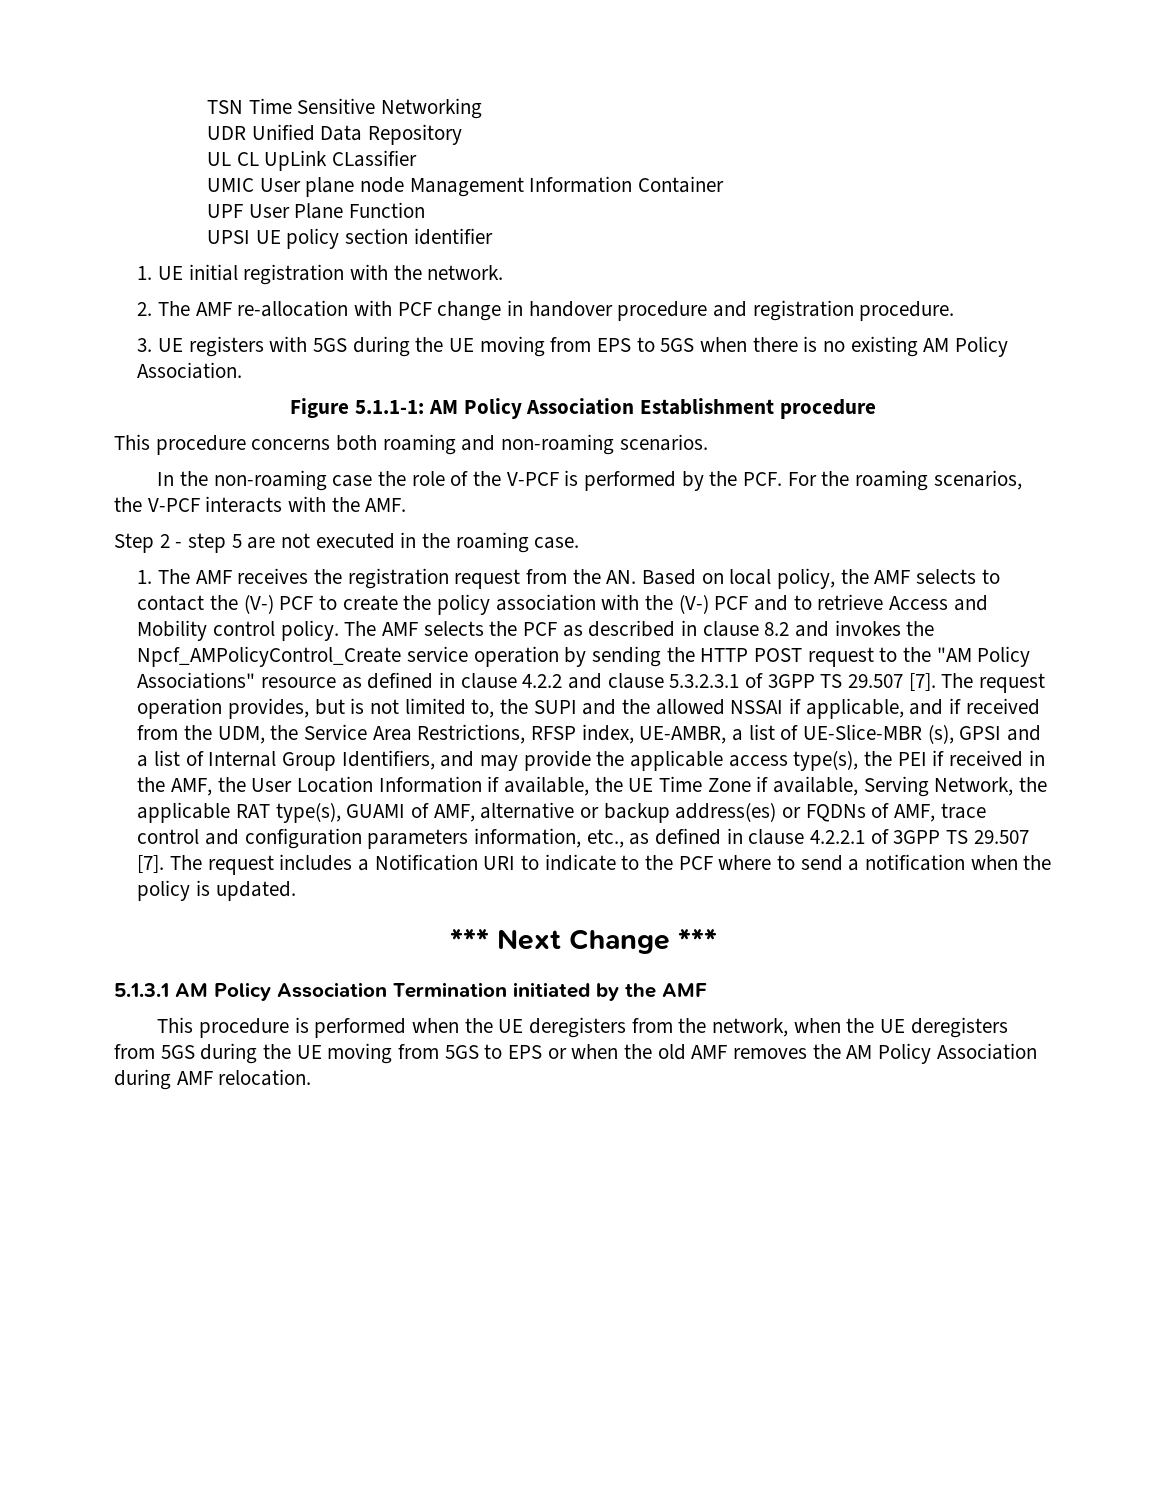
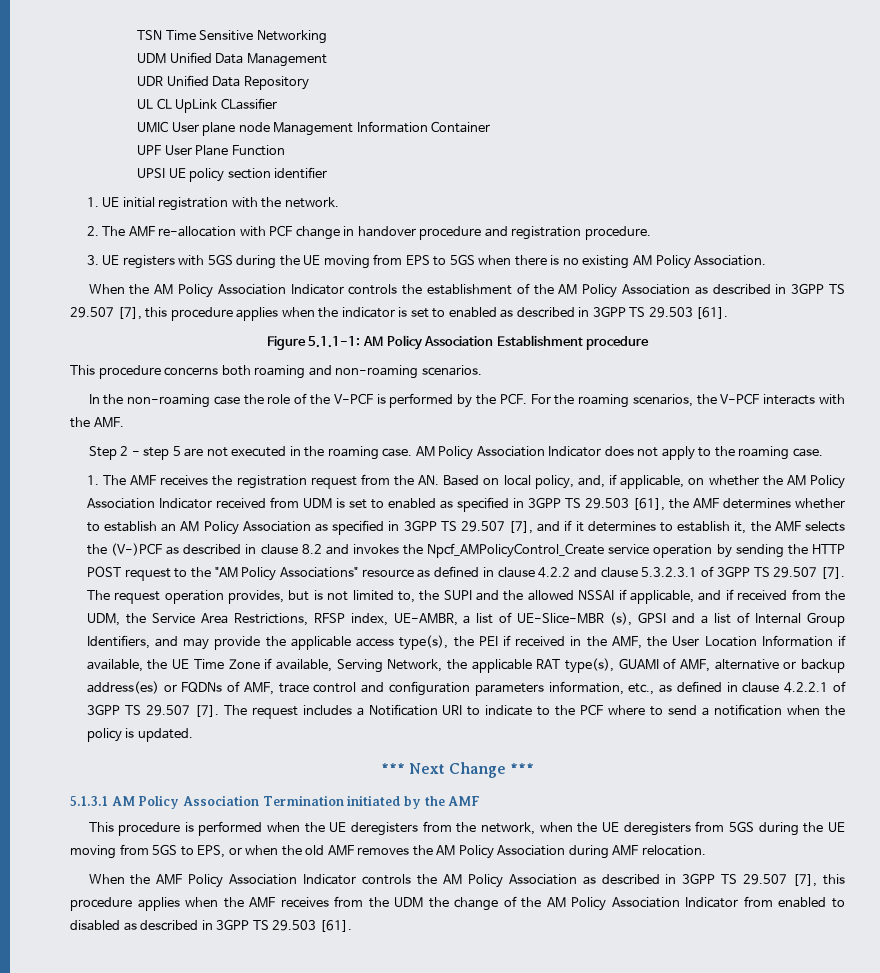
+ UDM Unified Data Management
+ When the AM Policy Association Indicator controls the establishment of the AM Policy Association as described in 3GPP TS 29.507 [7], this procedure applies when the indicator is set to enabled as described in 3GPP TS 29.503 [61].
+ AM Policy Association Indicator does not apply to the roaming case.
- 1. The AMF receives the registration request from the AN. Based on local policy, the AMF selects to contact the (V-) PCF to create the policy association with the (V-) PCF and to retrieve Access and Mobility control policy. The AMF selects the PCF as described in clause 8.2 and invokes the Npcf_AMPolicyControl_Create service operation by sending the HTTP POST request to the "AM Policy Associations" resource as defined in clause 4.2.2 and clause 5.3.2.3.1 of 3GPP TS 29.507 [7].
+ 1. The AMF receives the registration request from the AN. Based on local policy, and, if applicable, on whether the AM Policy Association Indicator received from UDM is set to enabled as specified in 3GPP TS 29.503 [61], the AMF determines whether to establish an AM Policy Association as specified in 3GPP TS 29.507 [7], and if it determines to establish it, the AMF selects the (V-)PCF as described in clause 8.2 and invokes the Npcf_AMPolicyControl_Create service operation by sending the HTTP POST request to the "AM Policy Associations" resource as defined in clause 4.2.2 and clause 5.3.2.3.1 of 3GPP TS 29.507 [7].
- This procedure is performed when the UE deregisters from the network, when the UE deregisters from 5GS during the UE moving from 5GS to EPS or when the old AMF removes the AM Policy Association during AMF relocation.
+ This procedure is performed when the UE deregisters from the network, when the UE deregisters from 5GS during the UE moving from 5GS to EPS, or when the old AMF removes the AM Policy Association during AMF relocation.
+ When the AMF Policy Association Indicator controls the AM Policy Association as described in 3GPP TS 29.507 [7], this procedure applies when the AMF receives from the UDM the change of the AM Policy Association Indicator from enabled to disabled as described in 3GPP TS 29.503 [61].

